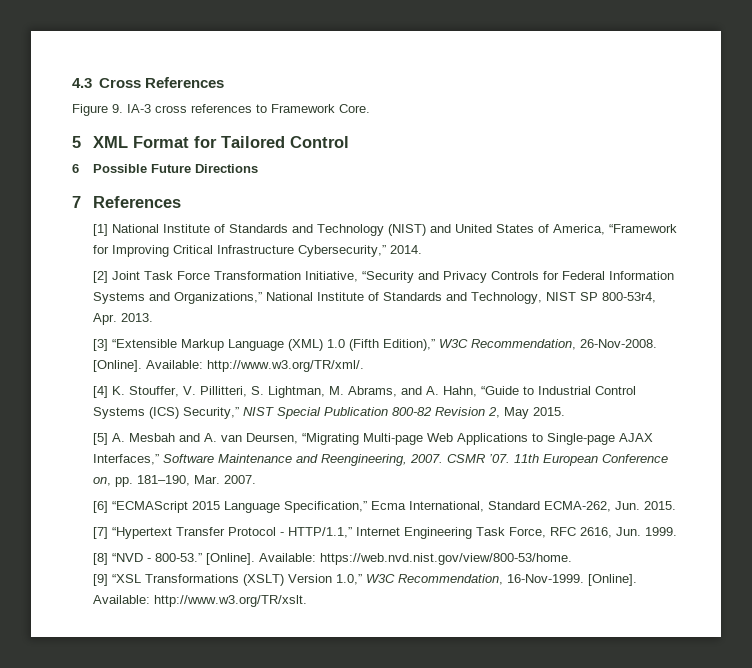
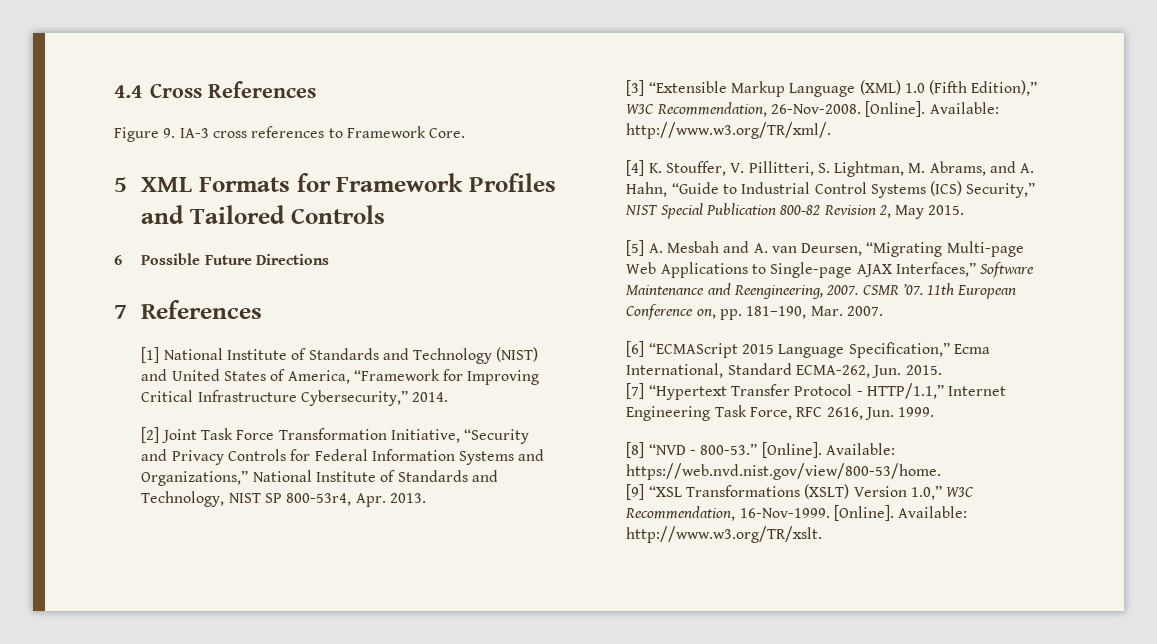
- 4.3 Cross References
+ 4.4 Cross References
- 5 XML Format for Tailored Control
+ 5 XML Formats for Framework Profiles and Tailored Controls

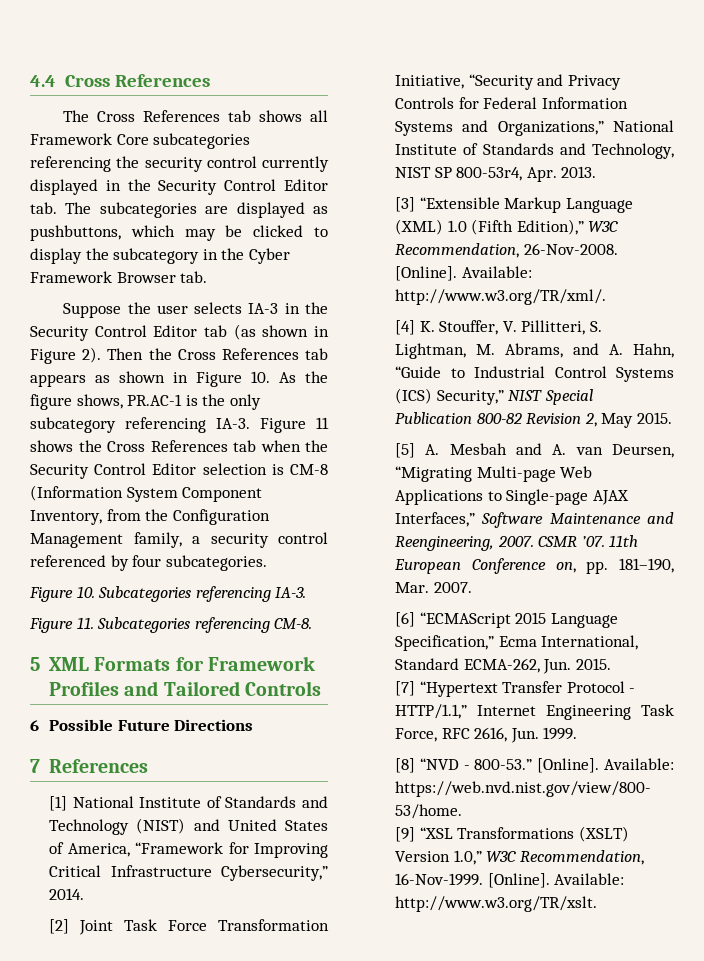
- Figure 9. IA-3 cross references to Framework Core.
+ The Cross References tab shows all Framework Core subcategories referencing the security control currently displayed in the Security Control Editor tab. The subcategories are displayed as pushbuttons, which may be clicked to display the subcategory in the Cyber Framework Browser tab.
+ Suppose the user selects IA-3 in the Security Control Editor tab (as shown in Figure 2). Then the Cross References tab appears as shown in Figure 10. As the figure shows, PR.AC-1 is the only subcategory referencing IA-3. Figure 11 shows the Cross References tab when the Security Control Editor selection is CM-8 (Information System Component Inventory, from the Configuration Management family, a security control referenced by four subcategories.
+ Figure 10. Subcategories referencing IA-3.
+ Figure 11. Subcategories referencing CM-8.

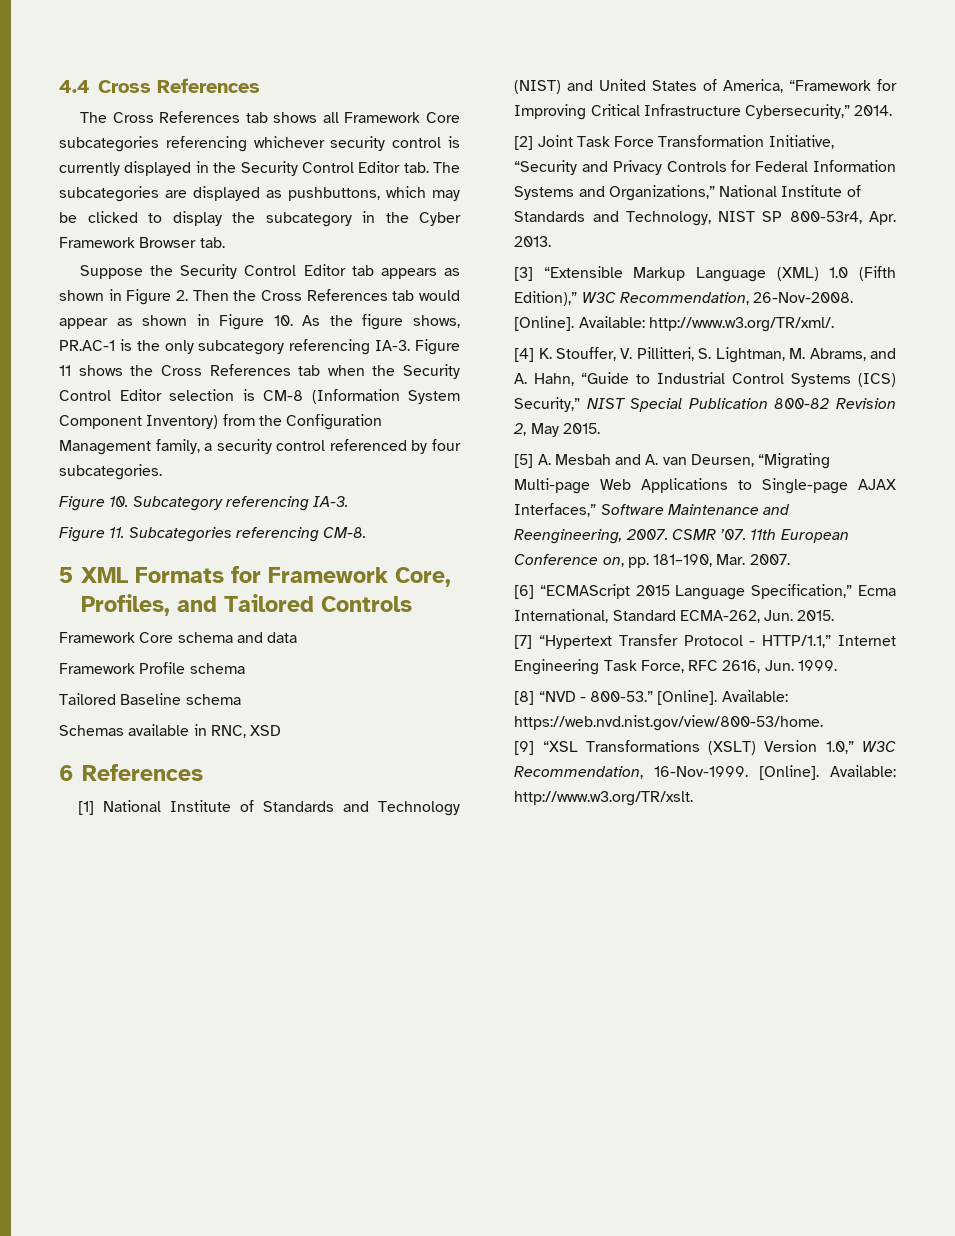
- The Cross References tab shows all Framework Core subcategories referencing the security control currently displayed in the Security Control Editor tab. The subcategories are displayed as pushbuttons, which may be clicked to display the subcategory in the Cyber Framework Browser tab.
+ The Cross References tab shows all Framework Core subcategories referencing whichever security control is currently displayed in the Security Control Editor tab. The subcategories are displayed as pushbuttons, which may be clicked to display the subcategory in the Cyber Framework Browser tab.
- Suppose the user selects IA-3 in the Security Control Editor tab (as shown in Figure 2). Then the Cross References tab appears as shown in Figure 10. As the figure shows, PR.AC-1 is the only subcategory referencing IA-3.
+ Suppose the Security Control Editor tab appears as shown in Figure 2. Then the Cross References tab would appear as shown in Figure 10. As the figure shows, PR.AC-1 is the only subcategory referencing IA-3.
- Figure 11 shows the Cross References tab when the Security Control Editor selection is CM-8 (Information System Component Inventory, from the Configuration Management family, a security control referenced by four subcategories.
+ Figure 11 shows the Cross References tab when the Security Control Editor selection is CM-8 (Information System Component Inventory) from the Configuration Management family, a security control referenced by four subcategories.
- Figure 10. Subcategories referencing IA-3.
+ Figure 10. Subcategory referencing IA-3.
- 5 XML Formats for Framework Profiles and Tailored Controls
+ 5 XML Formats for Framework Core, Profiles, and Tailored Controls
- 6 Possible Future Directions
- 7 References
+ Framework Core schema and data
+ Framework Profile schema
+ Tailored Baseline schema
+ Schemas available in RNC, XSD
+ 6 References

